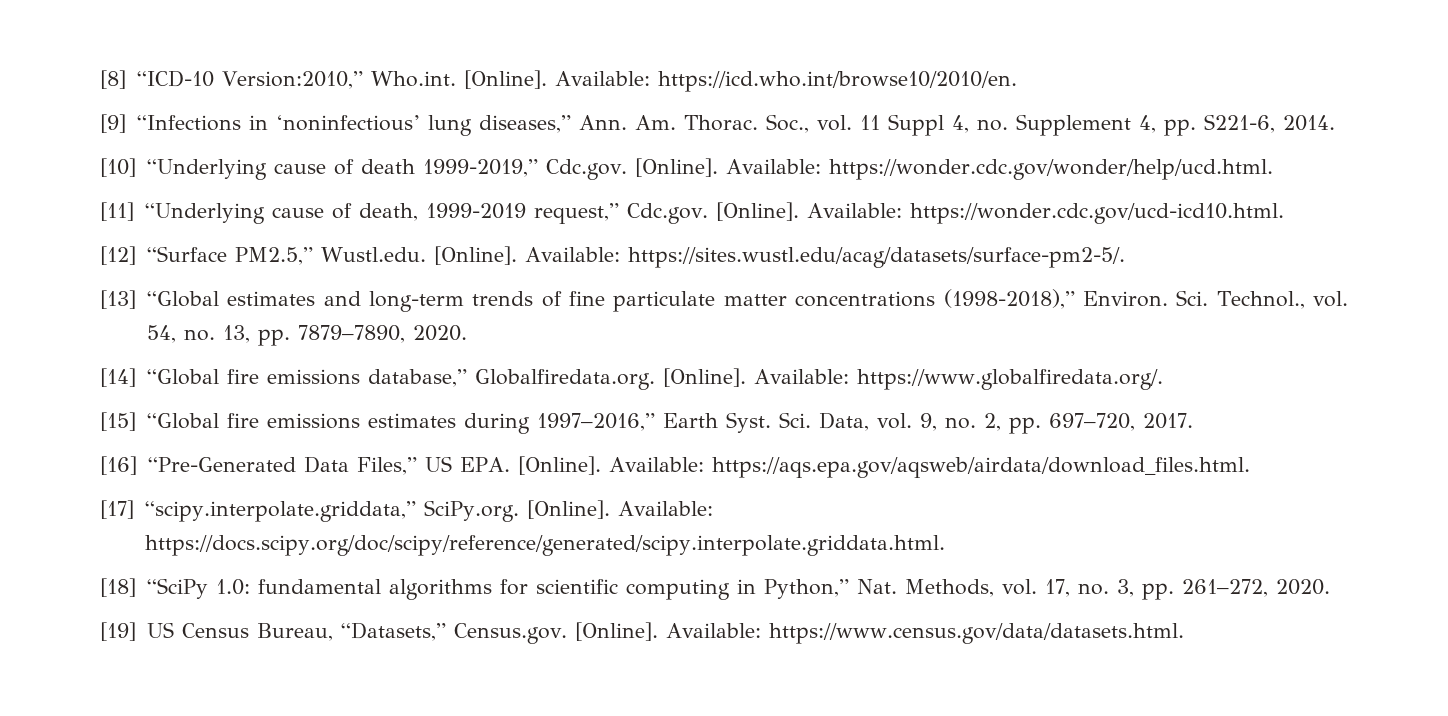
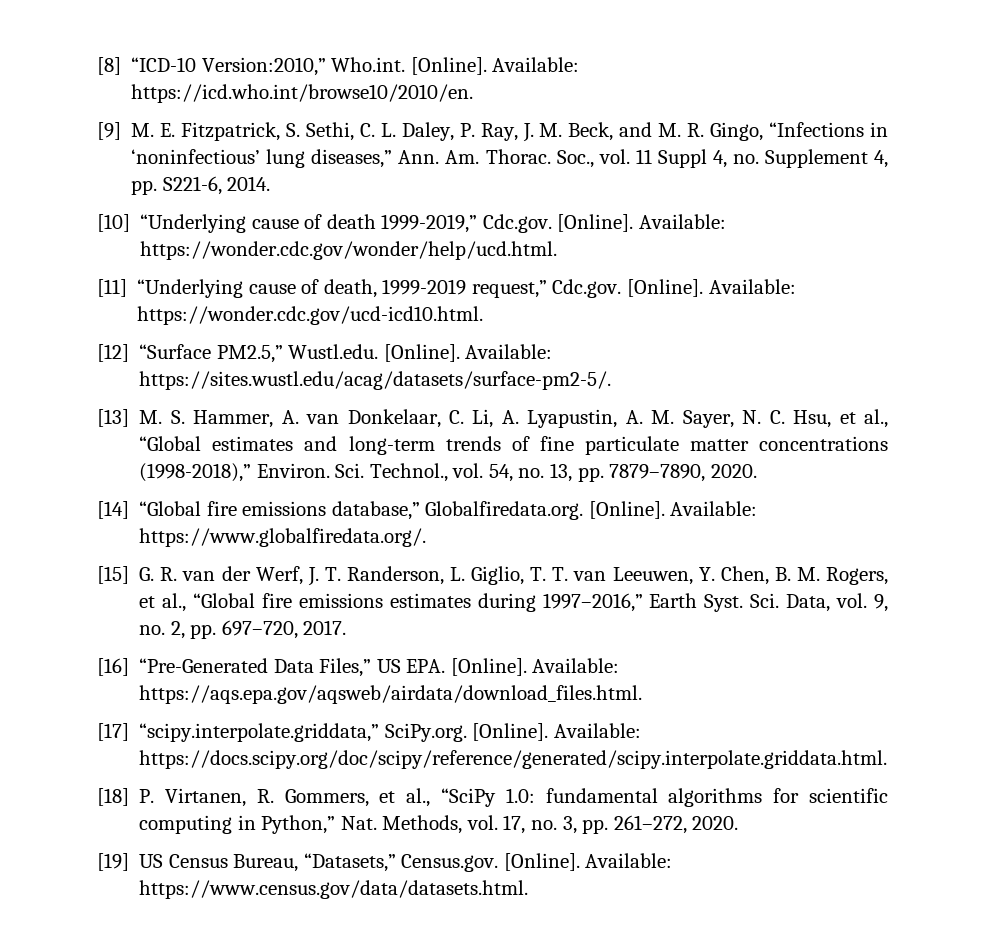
- [9] “Infections in ‘noninfectious’ lung diseases,” Ann. Am. Thorac.
+ [9] M. E. Fitzpatrick, S. Sethi, C. L. Daley, P. Ray, J. M. Beck, and M. R. Gingo, “Infections in ‘noninfectious’ lung diseases,” Ann. Am. Thorac.
- [13] “Global estimates and long-term trends of fine particulate matter concentrations (1998-2018),” Environ.
+ [13] M. S. Hammer, A. van Donkelaar, C. Li, A. Lyapustin, A. M. Sayer, N. C. Hsu, et al., “Global estimates and long-term trends of fine particulate matter concentrations (1998-2018),” Environ.
- [15] “Global fire emissions estimates during 1997–2016,” Earth Syst.
+ [15] G. R. van der Werf, J. T. Randerson, L. Giglio, T. T. van Leeuwen, Y. Chen, B. M. Rogers, et al., “Global fire emissions estimates during 1997–2016,” Earth Syst.
- [18] “SciPy 1.0: fundamental algorithms for scientific computing in Python,” Nat. Methods, vol. 17, no. 3, pp. 261–272, 2020.
+ [18] P. Virtanen, R. Gommers, et al., “SciPy 1.0: fundamental algorithms for scientific computing in Python,” Nat. Methods, vol. 17, no. 3, pp. 261–272, 2020.

